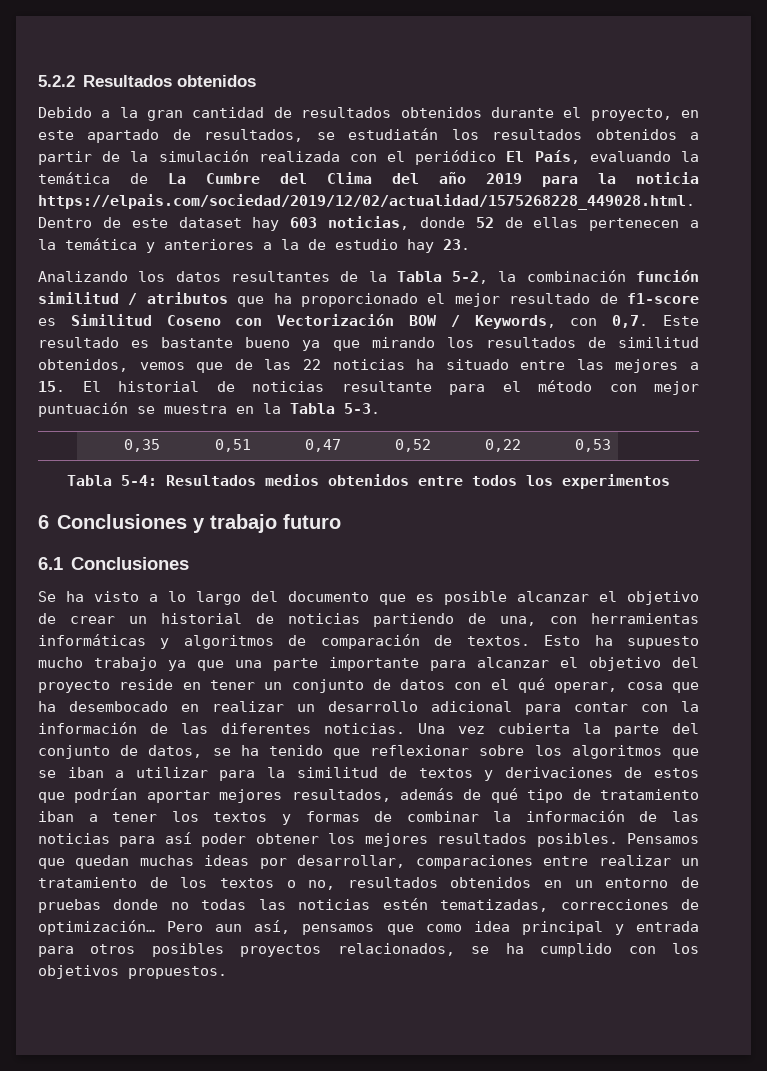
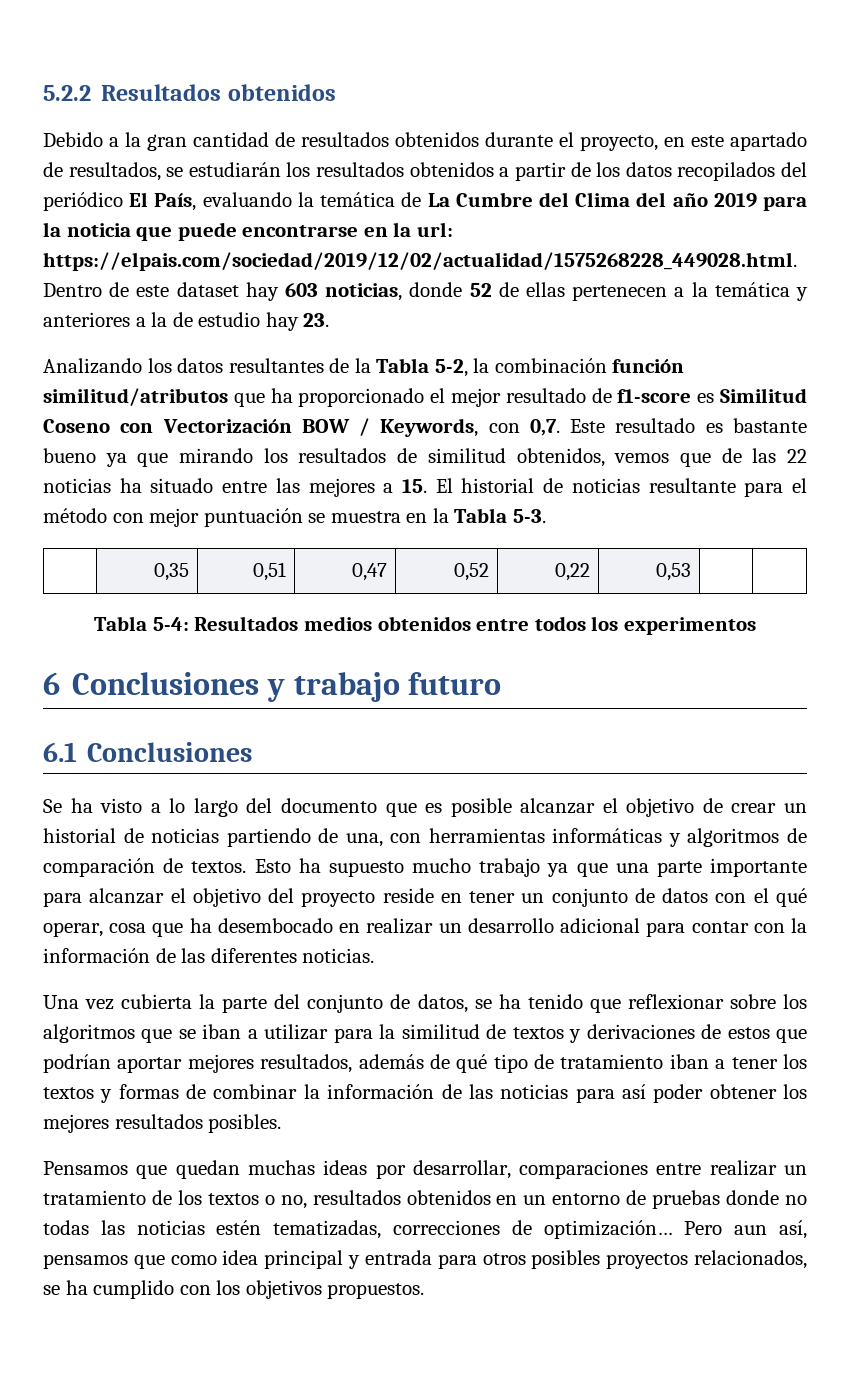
- Debido a la gran cantidad de resultados obtenidos durante el proyecto, en este apartado de resultados, se estudiatán los resultados obtenidos a partir de la simulación realizada con el periódico El País, evaluando la temática de La Cumbre del Clima del año 2019 para la noticia https://elpais.com/sociedad/2019/12/02/actualidad/1575268228_449028.html. Dentro de este dataset hay 603 noticias, donde 52 de ellas pertenecen a la temática y anteriores a la de estudio hay 23.
+ Debido a la gran cantidad de resultados obtenidos durante el proyecto, en este apartado de resultados, se estudiarán los resultados obtenidos a partir de los datos recopilados del periódico El País, evaluando la temática de La Cumbre del Clima del año 2019 para la noticia que puede encontrarse en la url: https://elpais.com/sociedad/2019/12/02/actualidad/1575268228_449028.html. Dentro de este dataset hay 603 noticias, donde 52 de ellas pertenecen a la temática y anteriores a la de estudio hay 23.
- Analizando los datos resultantes de la Tabla 5-2, la combinación función similitud / atributos que ha proporcionado el mejor resultado de f1-score es Similitud Coseno con Vectorización BOW / Keywords, con 0,7.
+ Analizando los datos resultantes de la Tabla 5-2, la combinación función similitud/atributos que ha proporcionado el mejor resultado de f1-score es Similitud Coseno con Vectorización BOW / Keywords, con 0,7.
- Esto ha supuesto mucho trabajo ya que una parte importante para alcanzar el objetivo del proyecto reside en tener un conjunto de datos con el qué operar, cosa que ha desembocado en realizar un desarrollo adicional para contar con la información de las diferentes noticias. Una vez cubierta la parte del conjunto de datos, se ha tenido que reflexionar sobre los algoritmos que se iban a utilizar para la similitud de textos y derivaciones de estos que podrían aportar mejores resultados, además de qué tipo de tratamiento iban a tener los textos y formas de combinar la información de las noticias para así poder obtener los mejores resultados posibles. Pensamos que quedan muchas ideas por desarrollar, comparaciones entre realizar un tratamiento de los textos o no, resultados obtenidos en un entorno de pruebas donde no todas las noticias estén tematizadas, correcciones de optimización…
+ Esto ha supuesto mucho trabajo ya que una parte importante para alcanzar el objetivo del proyecto reside en tener un conjunto de datos con el qué operar, cosa que ha desembocado en realizar un desarrollo adicional para contar con la información de las diferentes noticias.
+ Una vez cubierta la parte del conjunto de datos, se ha tenido que reflexionar sobre los algoritmos que se iban a utilizar para la similitud de textos y derivaciones de estos que podrían aportar mejores resultados, además de qué tipo de tratamiento iban a tener los textos y formas de combinar la información de las noticias para así poder obtener los mejores resultados posibles.
+ Pensamos que quedan muchas ideas por desarrollar, comparaciones entre realizar un tratamiento de los textos o no, resultados obtenidos en un entorno de pruebas donde no todas las noticias estén tematizadas, correcciones de optimización…

